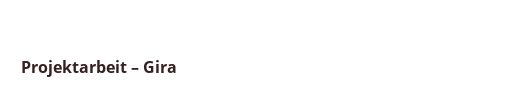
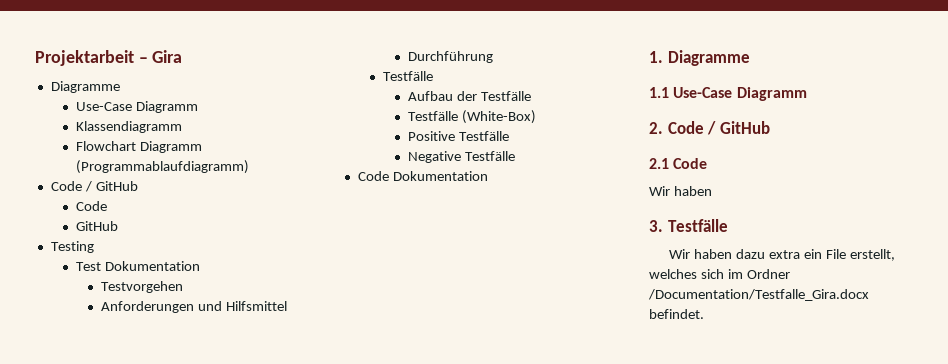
  Projektarbeit – Gira
+ Diagramme
+ Use-Case Diagramm
+ Klassendiagramm
+ Flowchart Diagramm (Programmablaufdiagramm)
+ Code / GitHub
+ Code
+ GitHub
+ Testing
+ Test Dokumentation
+ Testvorgehen
+ Anforderungen und Hilfsmittel
+ Durchführung
+ Testfälle
+ Aufbau der Testfälle
+ Testfälle (White-Box)
+ Positive Testfälle
+ Negative Testfälle
+ Code Dokumentation
+ 1. Diagramme
+ 1.1 Use-Case Diagramm
+ 2. Code / GitHub
+ 2.1 Code
+ Wir haben
+ 3. Testfälle
+ Wir haben dazu extra ein File erstellt, welches sich im Ordner /Documentation/Testfalle_Gira.docx befindet.

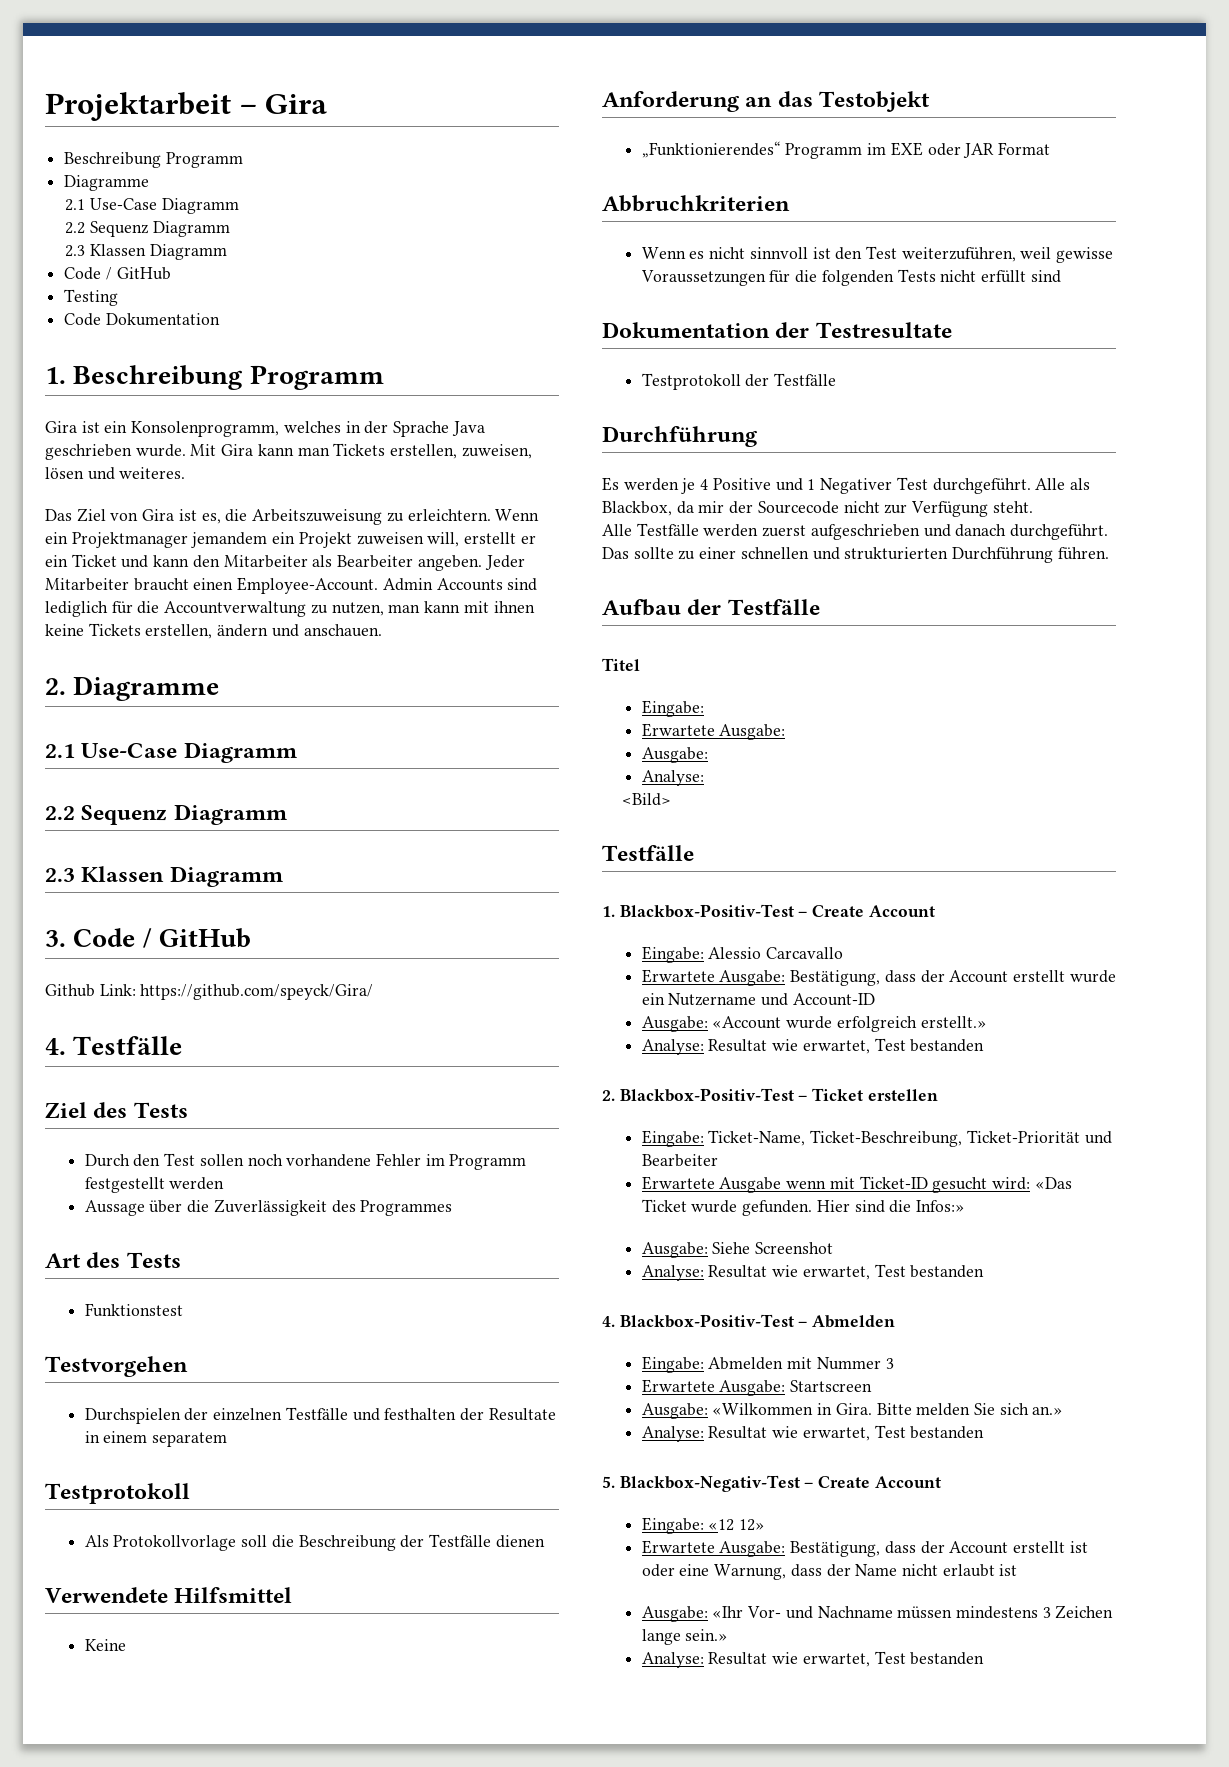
  Projektarbeit – Gira
+ Beschreibung Programm
  Diagramme
- Use-Case Diagramm
- Klassendiagramm
- Flowchart Diagramm (Programmablaufdiagramm)
+ 2.1 Use-Case Diagramm
+ 2.2 Sequenz Diagramm
+ 2.3 Klassen Diagramm
  Code / GitHub
- Code
- GitHub
  Testing
- Test Dokumentation
+ Code Dokumentation
+ 1. Beschreibung Programm
+ Gira ist ein Konsolenprogramm, welches in der Sprache Java geschrieben wurde. Mit Gira kann man Tickets erstellen, zuweisen, lösen und weiteres.
+ Das Ziel von Gira ist es, die Arbeitszuweisung zu erleichtern. Wenn ein Projektmanager jemandem ein Projekt zuweisen will, erstellt er ein Ticket und kann den Mitarbeiter als Bearbeiter angeben. Jeder Mitarbeiter braucht einen Employee-Account. Admin Accounts sind lediglich für die Accountverwaltung zu nutzen, man kann mit ihnen keine Tickets erstellen, ändern und anschauen.
+ 2. Diagramme
+ 2.1 Use-Case Diagramm
+ 2.2 Sequenz Diagramm
+ 2.3 Klassen Diagramm
+ 3. Code / GitHub
+ Github Link: https://github.com/speyck/Gira/
+ 4. Testfälle
+ Ziel des Tests
+ Durch den Test sollen noch vorhandene Fehler im Programm festgestellt werden
+ Aussage über die Zuverlässigkeit des Programmes
+ Art des Tests
+ Funktionstest
  Testvorgehen
- Anforderungen und Hilfsmittel
+ Durchspielen der einzelnen Testfälle und festhalten der Resultate in einem separatem
+ Testprotokoll
+ Als Protokollvorlage soll die Beschreibung der Testfälle dienen
+ Verwendete Hilfsmittel
+ Keine
+ Anforderung an das Testobjekt
+ „Funktionierendes“ Programm im EXE oder JAR Format
+ Abbruchkriterien
+ Wenn es nicht sinnvoll ist den Test weiterzuführen, weil gewisse Voraussetzungen für die folgenden Tests nicht erfüllt sind
+ Dokumentation der Testresultate
+ Testprotokoll der Testfälle
  Durchführung
+ Es werden je 4 Positive und 1 Negativer Test durchgeführt. Alle als Blackbox, da mir der Sourcecode nicht zur Verfügung steht.
+ Alle Testfälle werden zuerst aufgeschrieben und danach durchgeführt. Das sollte zu einer schnellen und strukturierten Durchführung führen.
+ Aufbau der Testfälle
+ Titel
+ Eingabe:
+ Erwartete Ausgabe:
+ Ausgabe:
+ Analyse:
+ <Bild>
  Testfälle
- Aufbau der Testfälle
- Testfälle (White-Box)
- Positive Testfälle
- Negative Testfälle
- Code Dokumentation
- 1. Diagramme
- 1.1 Use-Case Diagramm
- 2. Code / GitHub
- 2.1 Code
- Wir haben
- 3. Testfälle
- Wir haben dazu extra ein File erstellt, welches sich im Ordner /Documentation/Testfalle_Gira.docx befindet.
+ 1. Blackbox-Positiv-Test – Create Account
+ Eingabe: Alessio Carcavallo
+ Erwartete Ausgabe: Bestätigung, dass der Account erstellt wurde ein Nutzername und Account-ID
+ Ausgabe: «Account wurde erfolgreich erstellt.»
+ Analyse: Resultat wie erwartet, Test bestanden
+ 2. Blackbox-Positiv-Test – Ticket erstellen
+ Eingabe: Ticket-Name, Ticket-Beschreibung, Ticket-Priorität und Bearbeiter
+ Erwartete Ausgabe wenn mit Ticket-ID gesucht wird: «Das Ticket wurde gefunden. Hier sind die Infos:»
+ Ausgabe: Siehe Screenshot
+ Analyse: Resultat wie erwartet, Test bestanden
+ 4. Blackbox-Positiv-Test – Abmelden
+ Eingabe: Abmelden mit Nummer 3
+ Erwartete Ausgabe: Startscreen
+ Ausgabe: «Wilkommen in Gira. Bitte melden Sie sich an.»
+ Analyse: Resultat wie erwartet, Test bestanden
+ 5. Blackbox-Negativ-Test – Create Account
+ Eingabe: «12 12»
+ Erwartete Ausgabe: Bestätigung, dass der Account erstellt ist oder eine Warnung, dass der Name nicht erlaubt ist
+ Ausgabe: «Ihr Vor- und Nachname müssen mindestens 3 Zeichen lange sein.»
+ Analyse: Resultat wie erwartet, Test bestanden

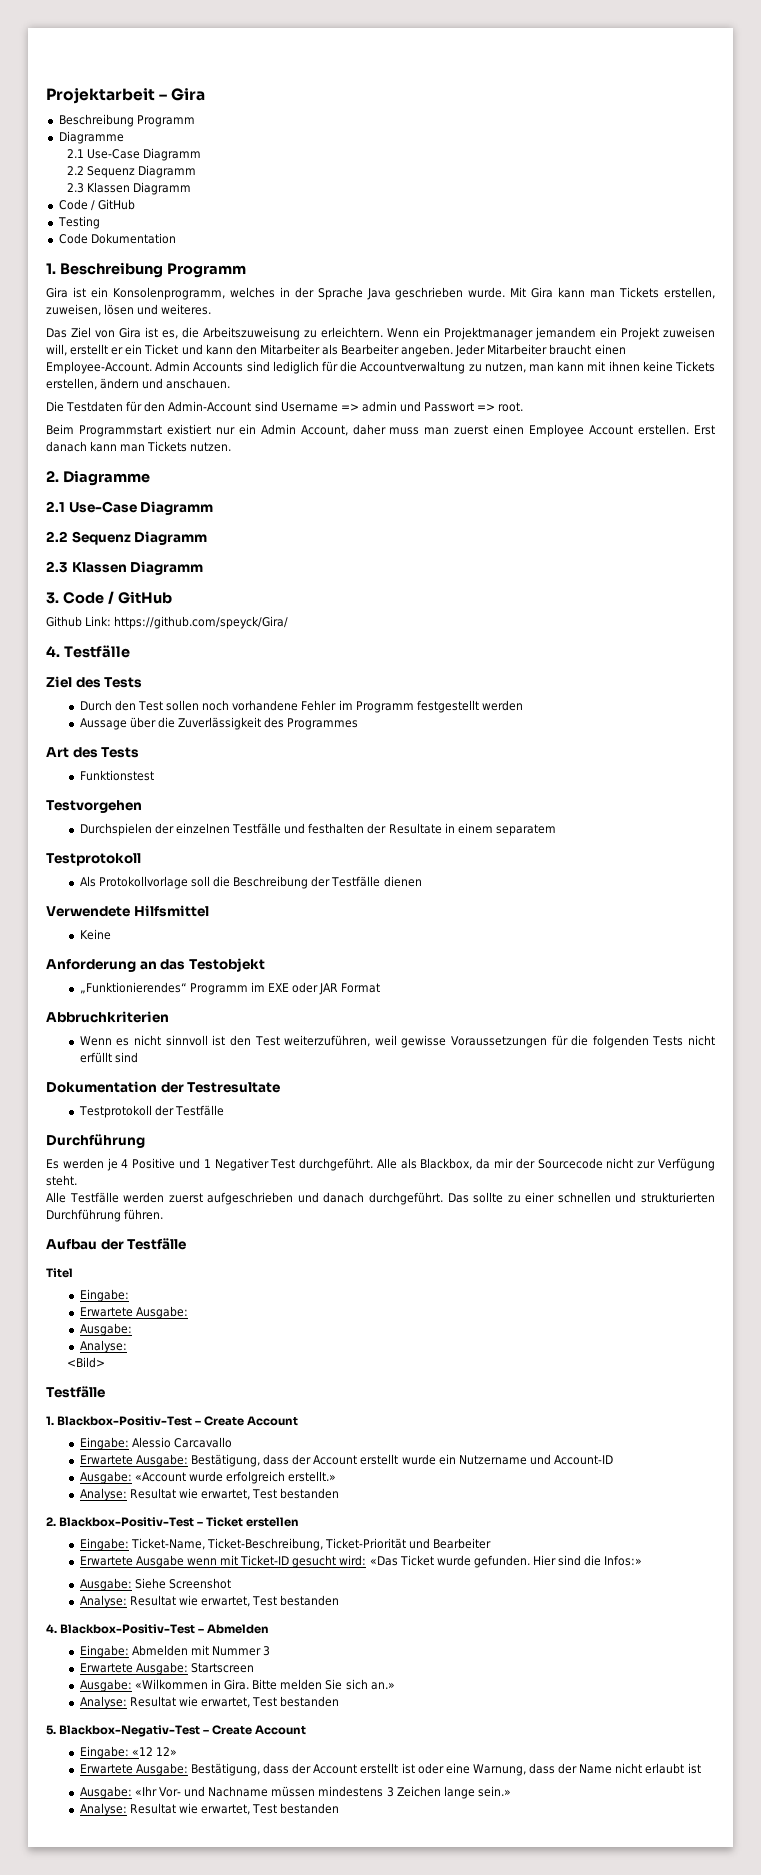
+ Die Testdaten für den Admin-Account sind Username => admin und Passwort => root.
+ Beim Programmstart existiert nur ein Admin Account, daher muss man zuerst einen Employee Account erstellen. Erst danach kann man Tickets nutzen.

